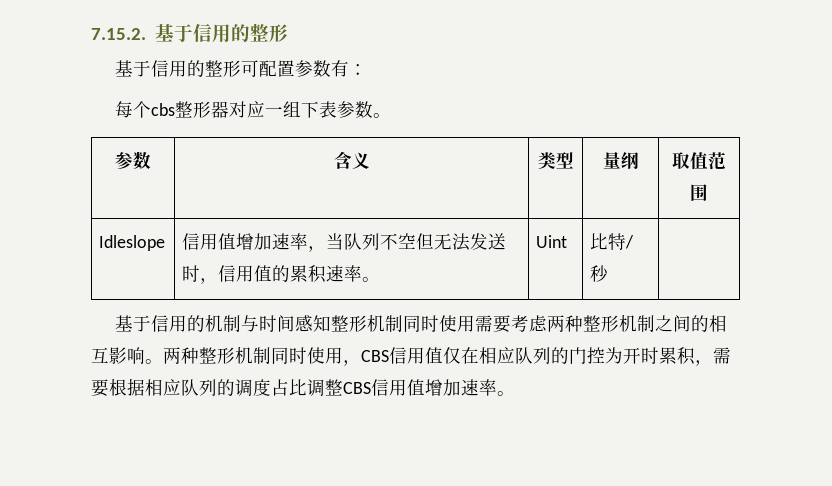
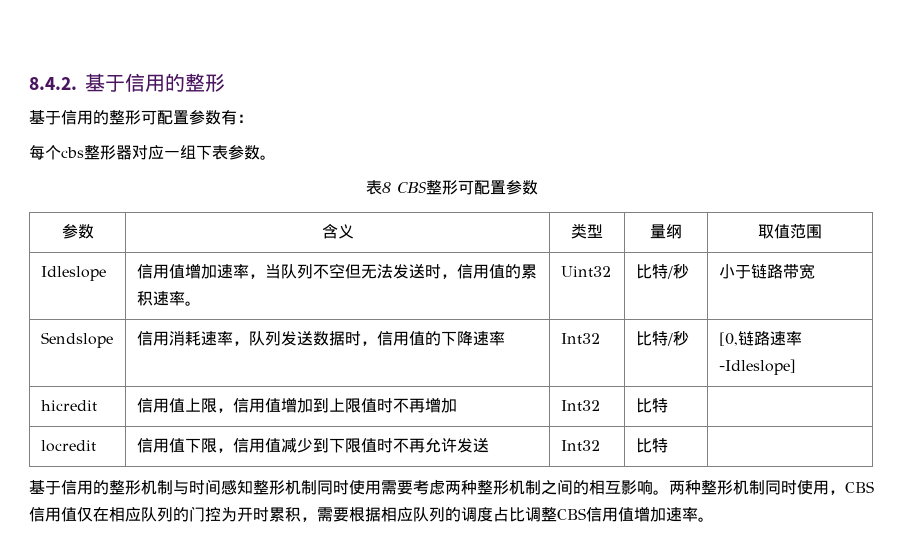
- 7.15.2.基于信用的整形
+ 8.4.2.基于信用的整形
+ 表8 CBS整形可配置参数
- Idleslope | 信用值增加速率，当队列不空但无法发送时，信用值的累积速率。 | Uint | 比特/秒 |
- 基于信用的机制与时间感知整形机制同时使用需要考虑两种整形机制之间的相互影响。
+ Idleslope | 信用值增加速率，当队列不空但无法发送时，信用值的累积速率。 | Uint32 | 比特/秒 | 小于链路带宽
+ Sendslope | 信用消耗速率，队列发送数据时，信用值的下降速率 | Int32 | 比特/秒 | [0,链路速率-Idleslope]
+ hicredit | 信用值上限，信用值增加到上限值时不再增加 | Int32 | 比特 |
+ locredit | 信用值下限，信用值减少到下限值时不再允许发送 | Int32 | 比特 |
+ 基于信用的整形机制与时间感知整形机制同时使用需要考虑两种整形机制之间的相互影响。

